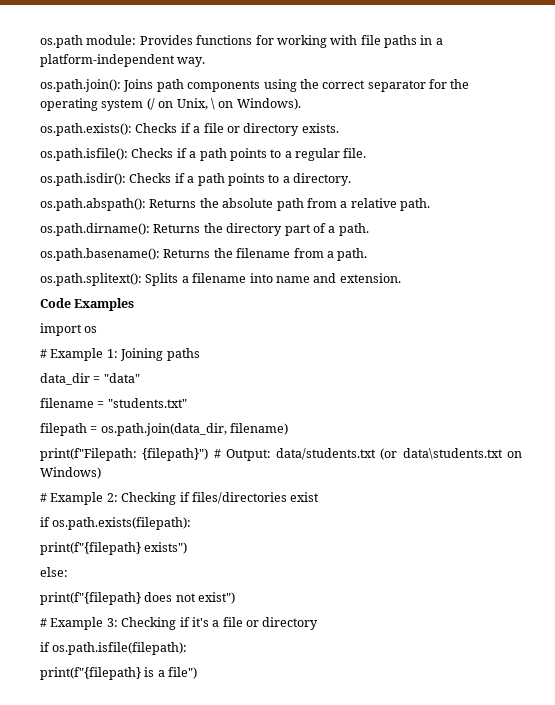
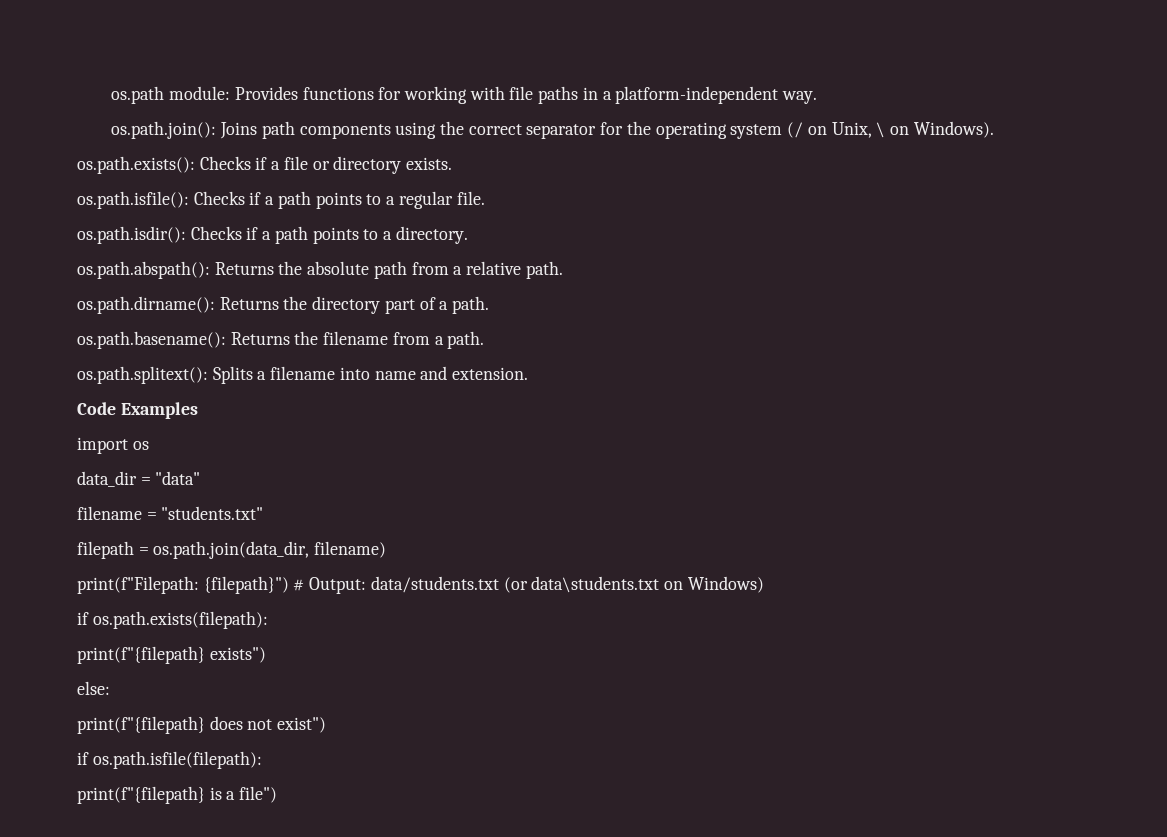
- # Example 1: Joining paths
- # Example 2: Checking if files/directories exist
- # Example 3: Checking if it's a file or directory

